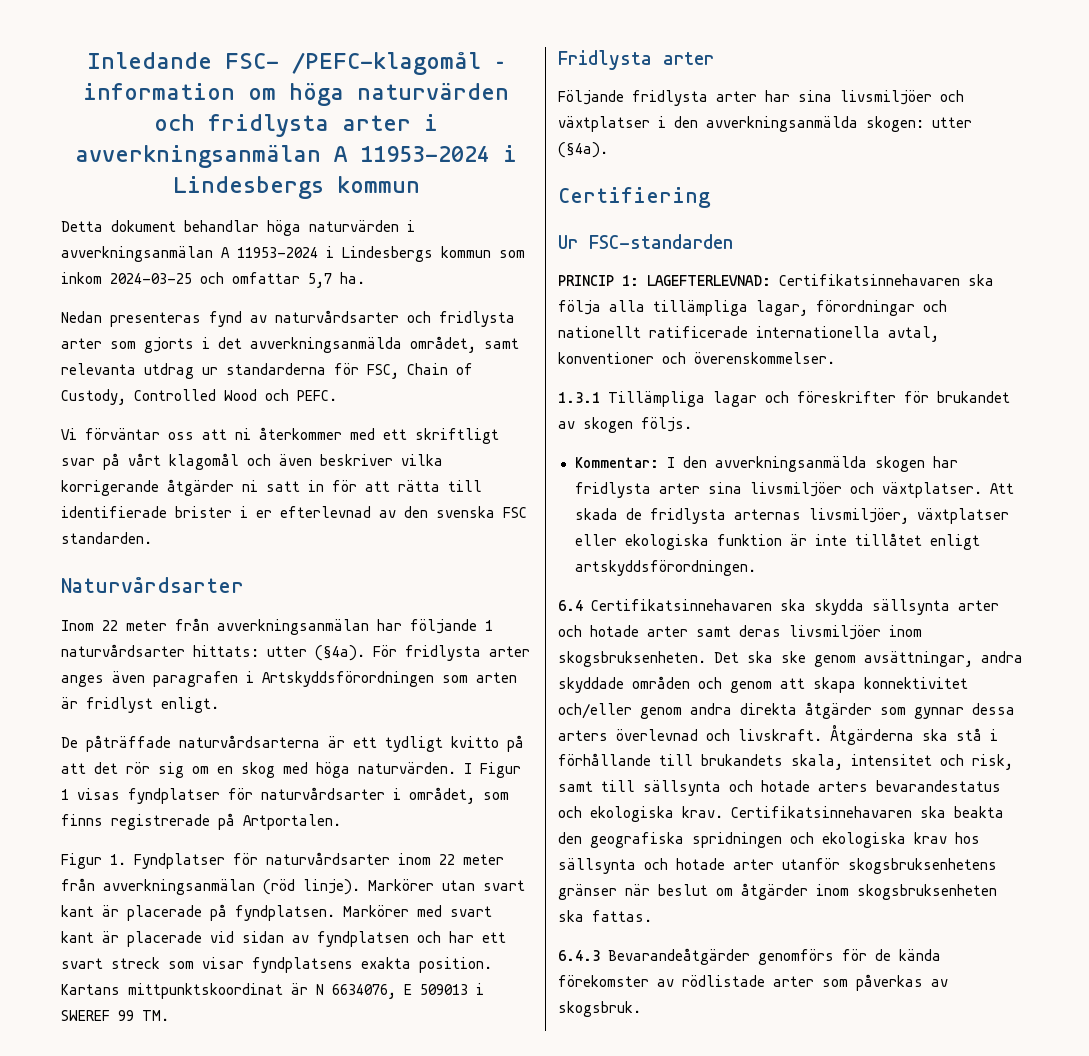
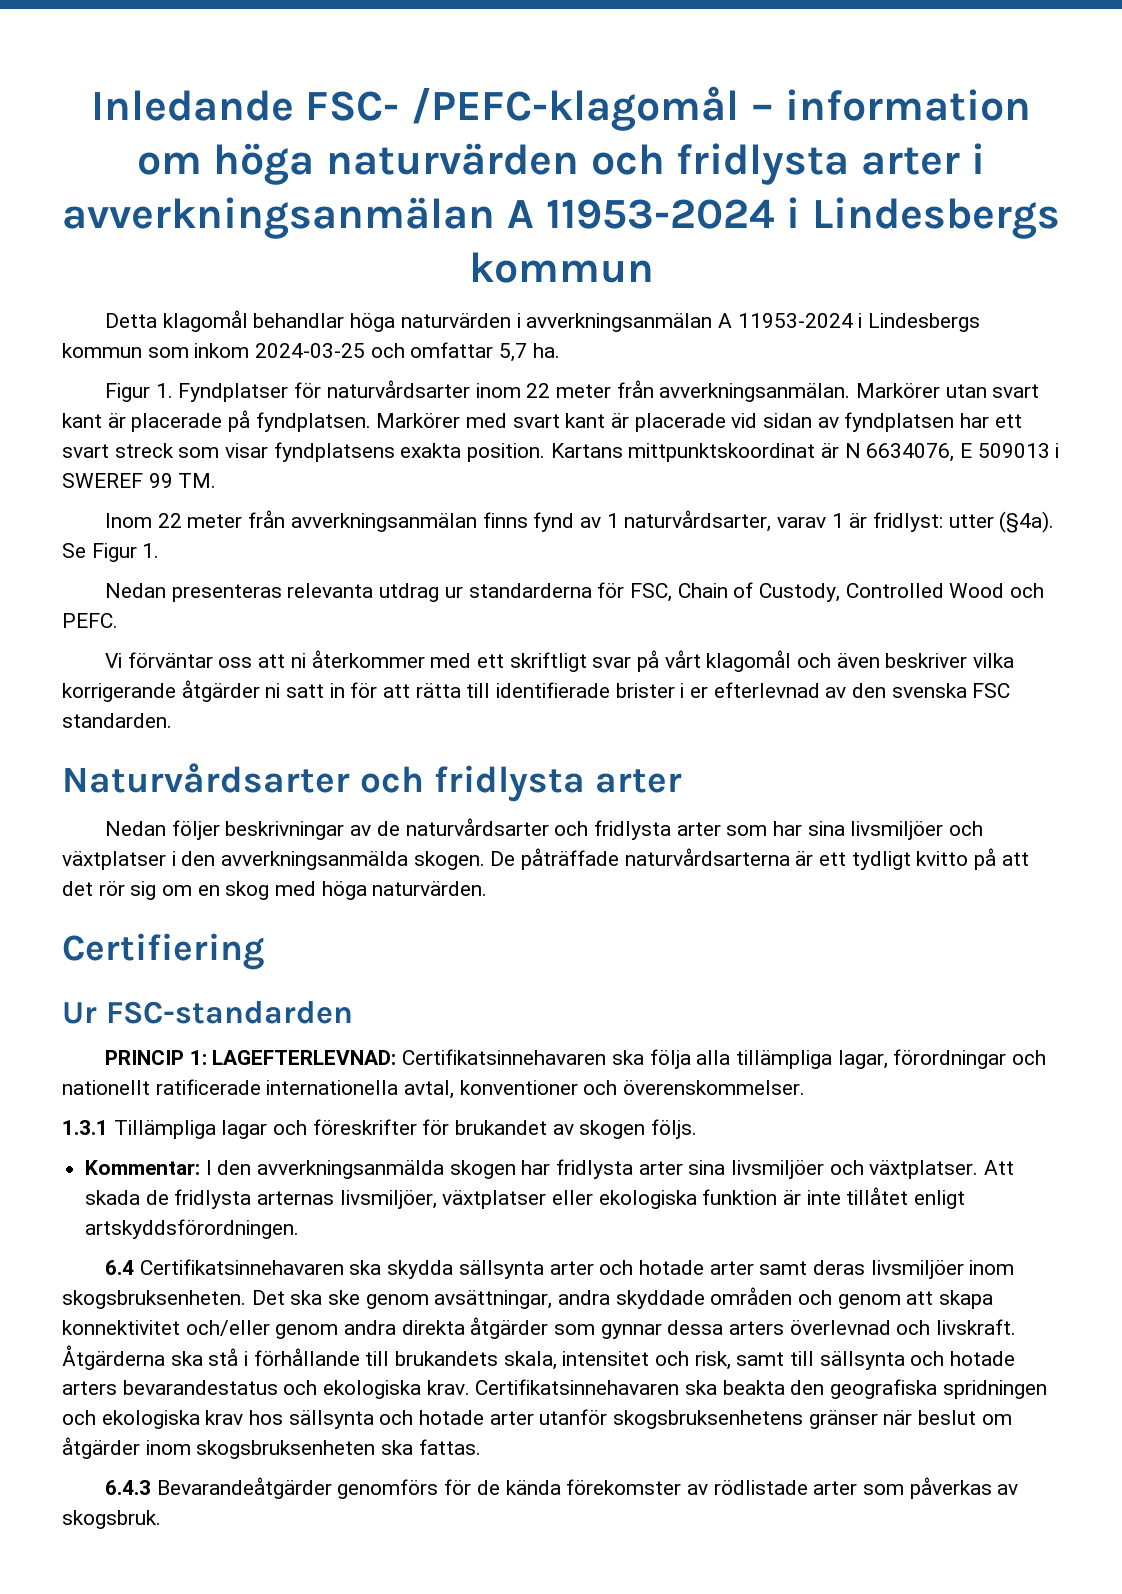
- Detta dokument behandlar höga naturvärden i avverkningsanmälan A 11953-2024 i Lindesbergs kommun som inkom 2024-03-25 och omfattar 5,7 ha.
+ Detta klagomål behandlar höga naturvärden i avverkningsanmälan A 11953-2024 i Lindesbergs kommun som inkom 2024-03-25 och omfattar 5,7 ha.
- Nedan presenteras fynd av naturvårdsarter och fridlysta arter som gjorts i det avverkningsanmälda området, samt relevanta utdrag ur standarderna för FSC, Chain of Custody, Controlled Wood och PEFC.
+ Figur 1. Fyndplatser för naturvårdsarter inom 22 meter från avverkningsanmälan. Markörer utan svart kant är placerade på fyndplatsen. Markörer med svart kant är placerade vid sidan av fyndplatsen har ett svart streck som visar fyndplatsens exakta position. Kartans mittpunktskoordinat är N 6634076, E 509013 i SWEREF 99 TM.
+ Inom 22 meter från avverkningsanmälan finns fynd av 1 naturvårdsarter, varav 1 är fridlyst: utter (§4a). Se Figur 1.
+ Nedan presenteras relevanta utdrag ur standarderna för FSC, Chain of Custody, Controlled Wood och PEFC.
- Naturvårdsarter
- Inom 22 meter från avverkningsanmälan har följande 1 naturvårdsarter hittats: utter (§4a). För fridlysta arter anges även paragrafen i Artskyddsförordningen som arten är fridlyst enligt.
- De påträffade naturvårdsarterna är ett tydligt kvitto på att det rör sig om en skog med höga naturvärden. I Figur 1 visas fyndplatser för naturvårdsarter i området, som finns registrerade på Artportalen.
- Figur 1. Fyndplatser för naturvårdsarter inom 22 meter från avverkningsanmälan (röd linje). Markörer utan svart kant är placerade på fyndplatsen. Markörer med svart kant är placerade vid sidan av fyndplatsen och har ett svart streck som visar fyndplatsens exakta position. Kartans mittpunktskoordinat är N 6634076, E 509013 i SWEREF 99 TM.
- Fridlysta arter
- Följande fridlysta arter har sina livsmiljöer och växtplatser i den avverkningsanmälda skogen: utter (§4a).
+ Naturvårdsarter och fridlysta arter
+ Nedan följer beskrivningar av de naturvårdsarter och fridlysta arter som har sina livsmiljöer och växtplatser i den avverkningsanmälda skogen. De påträffade naturvårdsarterna är ett tydligt kvitto på att det rör sig om en skog med höga naturvärden.

